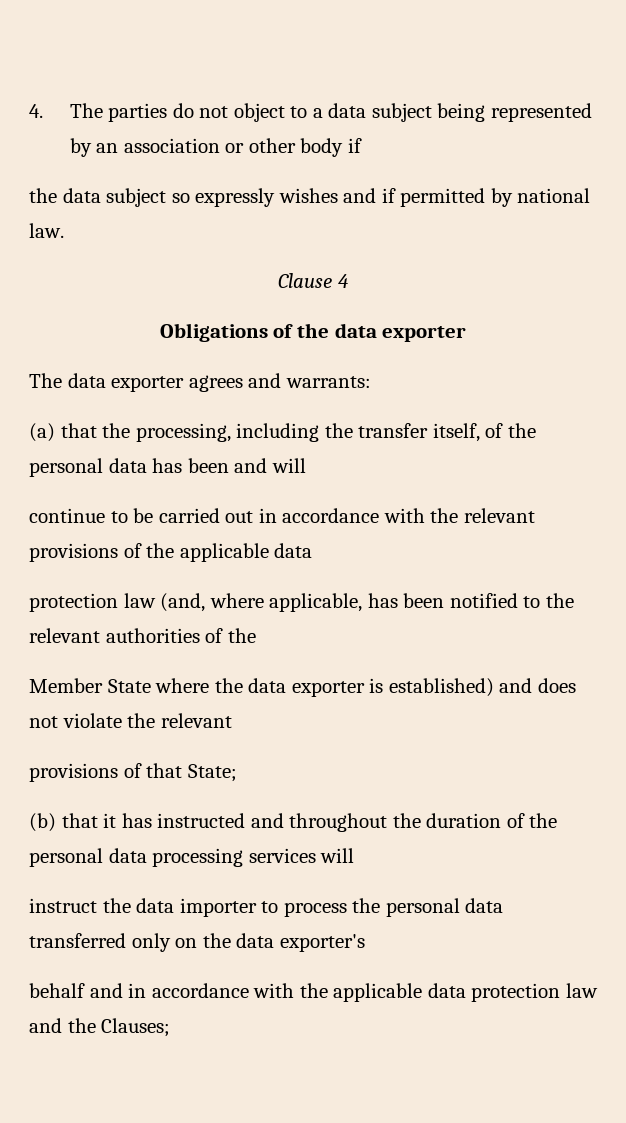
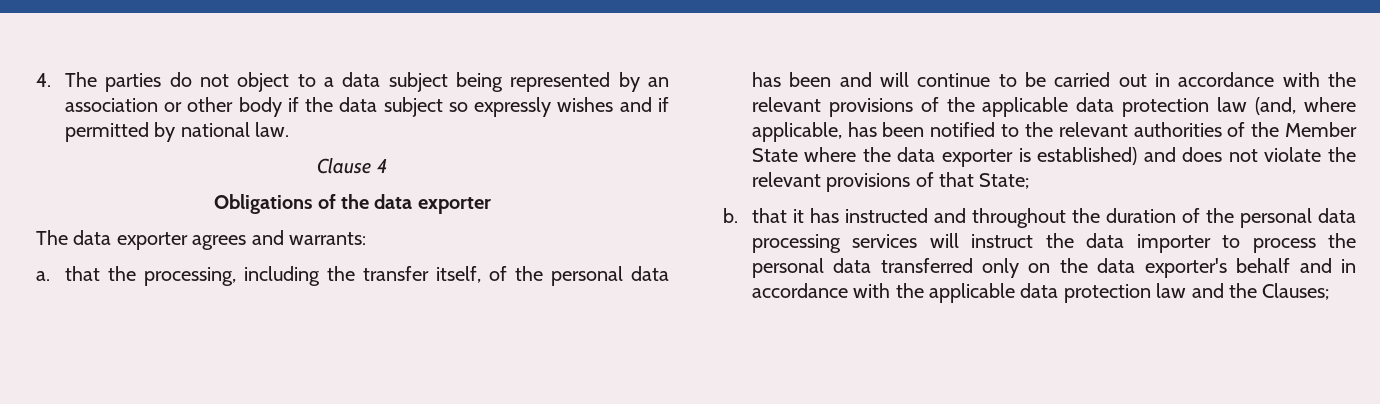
- 4. The parties do not object to a data subject being represented by an association or other body if
- the data subject so expressly wishes and if permitted by national law.
+ 4. The parties do not object to a data subject being represented by an association or other body if the data subject so expressly wishes and if permitted by national law.
- (a) that the processing, including the transfer itself, of the personal data has been and will
- continue to be carried out in accordance with the relevant provisions of the applicable data
- protection law (and, where applicable, has been notified to the relevant authorities of the
- Member State where the data exporter is established) and does not violate the relevant
- provisions of that State;
+ a. that the processing, including the transfer itself, of the personal data has been and will continue to be carried out in accordance with the relevant provisions of the applicable data protection law (and, where applicable, has been notified to the relevant authorities of the Member State where the data exporter is established) and does not violate the relevant provisions of that State;
- (b) that it has instructed and throughout the duration of the personal data processing services will
- instruct the data importer to process the personal data transferred only on the data exporter's
- behalf and in accordance with the applicable data protection law and the Clauses;
+ b. that it has instructed and throughout the duration of the personal data processing services will instruct the data importer to process the personal data transferred only on the data exporter's behalf and in accordance with the applicable data protection law and the Clauses;

